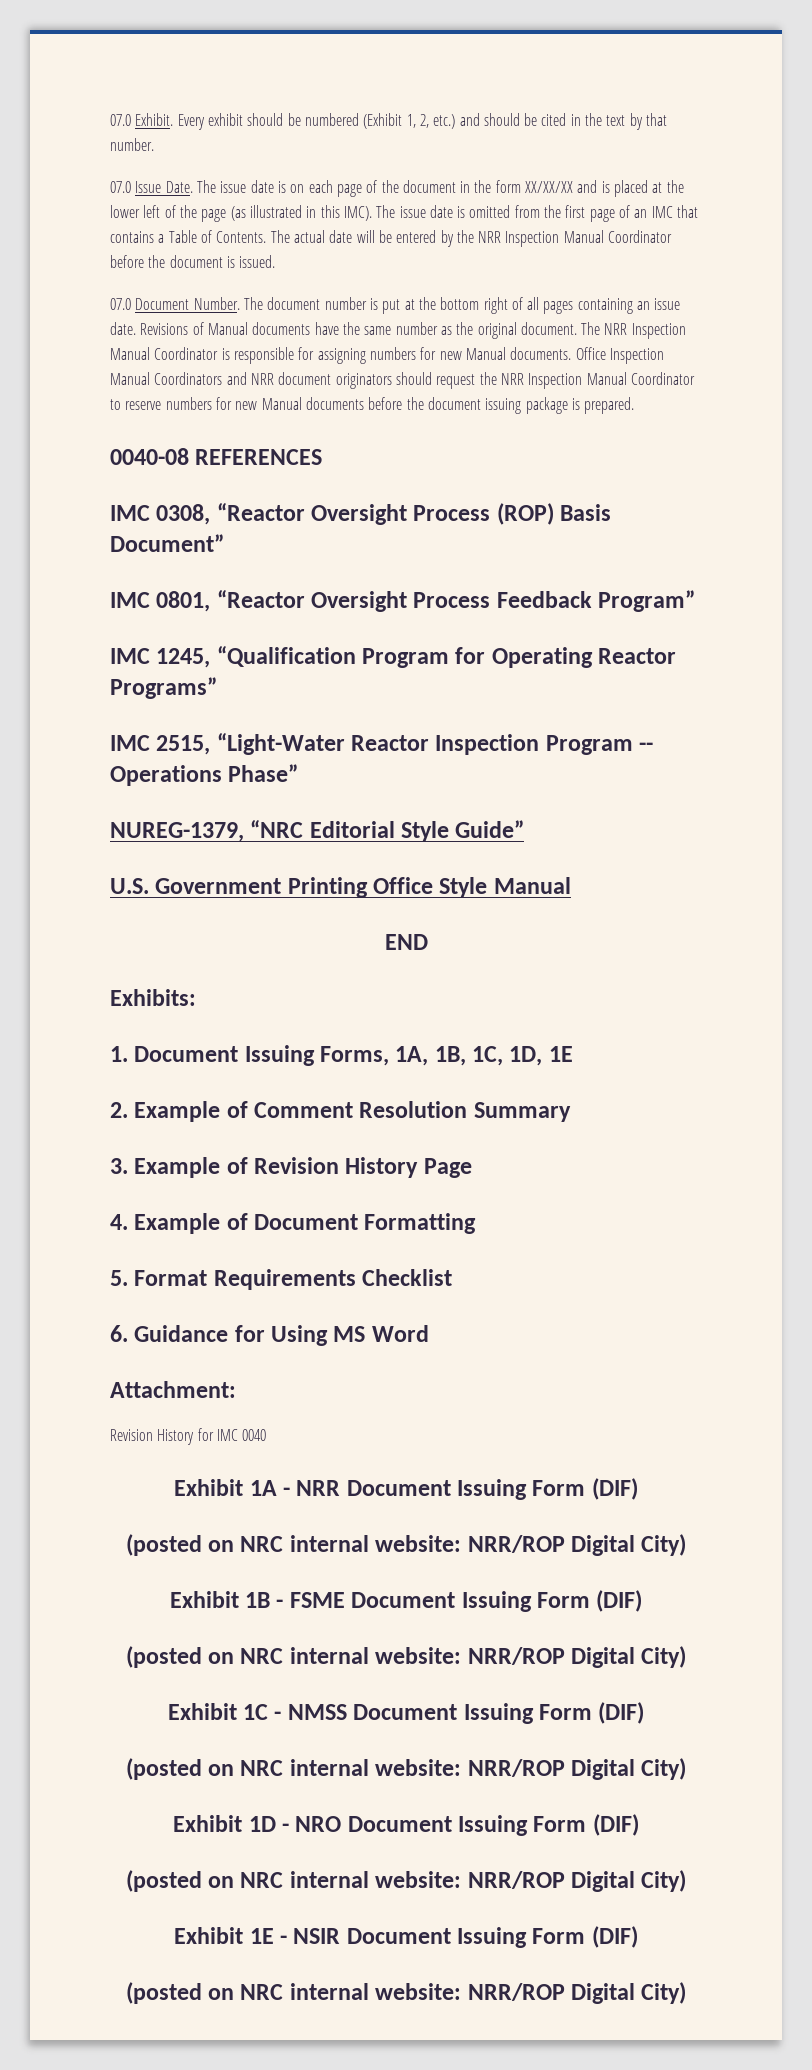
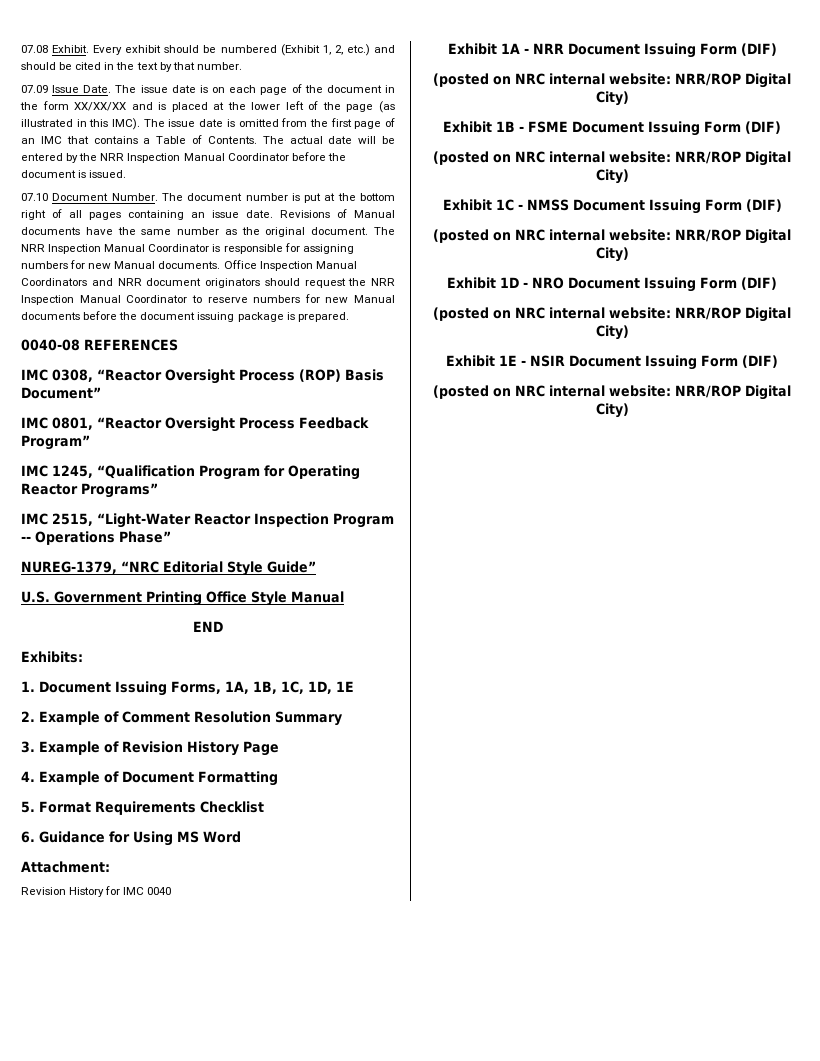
- 07.0 Exhibit.
+ 07.08 Exhibit.
- 07.0 Issue Date.
+ 07.09 Issue Date.
- 07.0 Document Number.
+ 07.10 Document Number.

